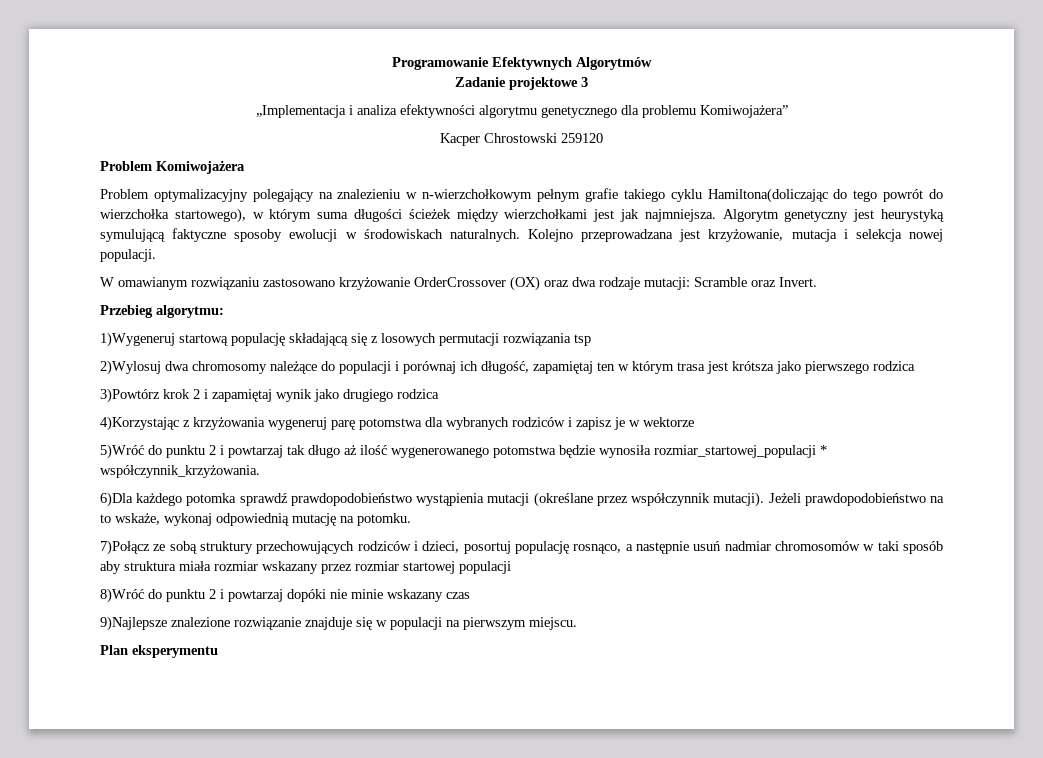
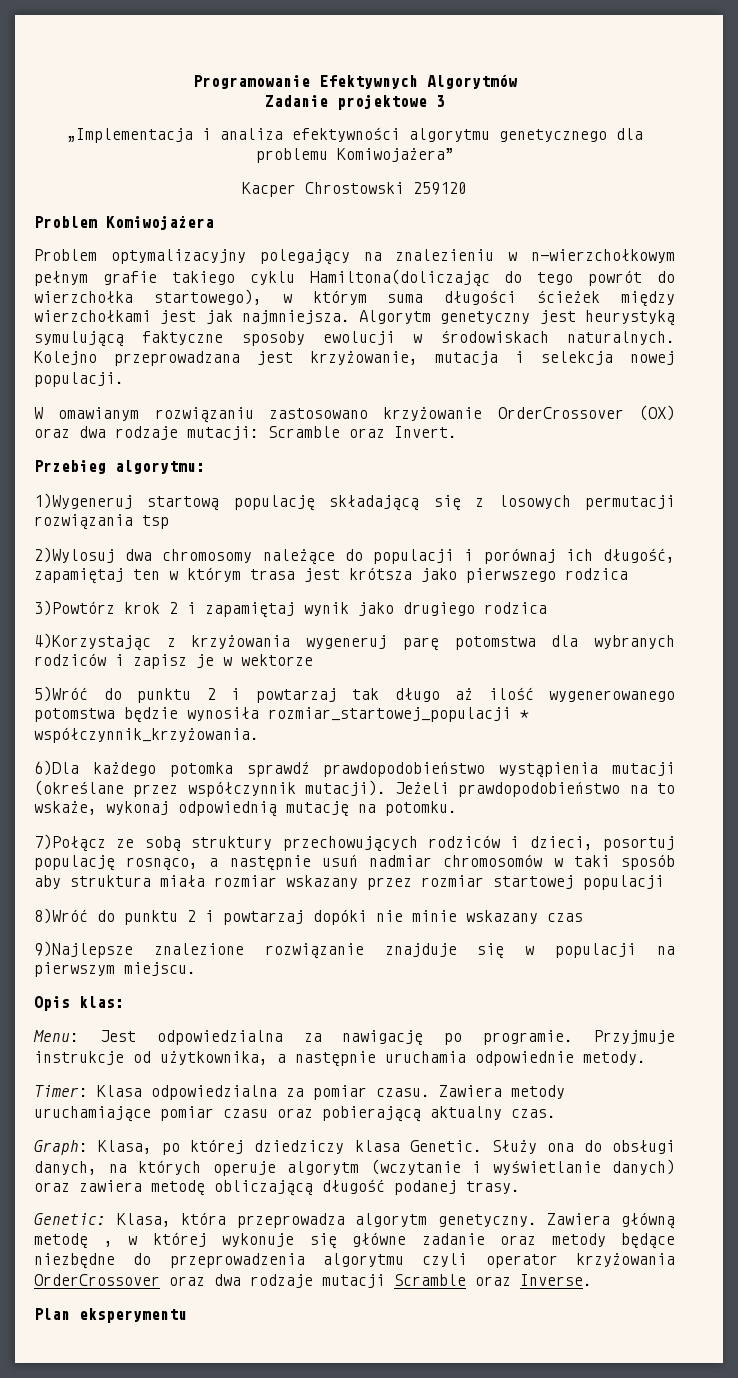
+ Opis klas:
+ Menu: Jest odpowiedzialna za nawigację po programie. Przyjmuje instrukcje od użytkownika, a następnie uruchamia odpowiednie metody.
+ Timer: Klasa odpowiedzialna za pomiar czasu. Zawiera metody uruchamiające pomiar czasu oraz pobierającą aktualny czas.
+ Graph: Klasa, po której dziedziczy klasa Genetic. Służy ona do obsługi danych, na których operuje algorytm (wczytanie i wyświetlanie danych) oraz zawiera metodę obliczającą długość podanej trasy.
+ Genetic: Klasa, która przeprowadza algorytm genetyczny. Zawiera główną metodę , w której wykonuje się główne zadanie oraz metody będące niezbędne do przeprowadzenia algorytmu czyli operator krzyżowania OrderCrossover oraz dwa rodzaje mutacji Scramble oraz Inverse.

